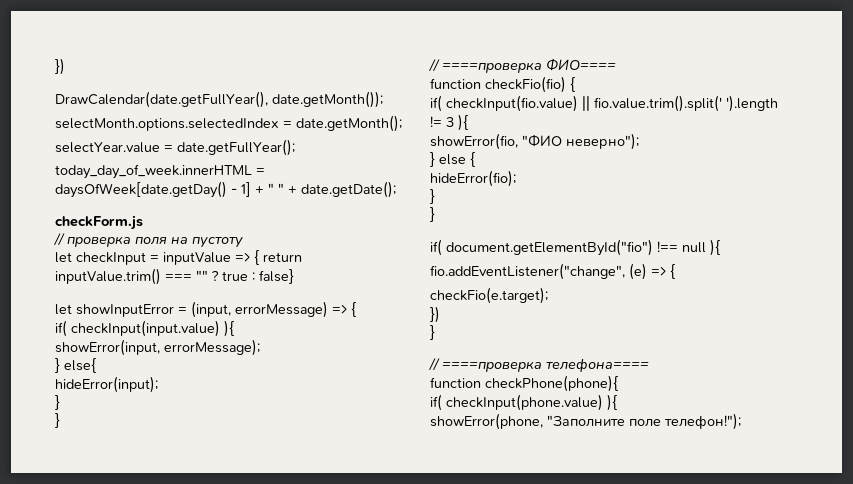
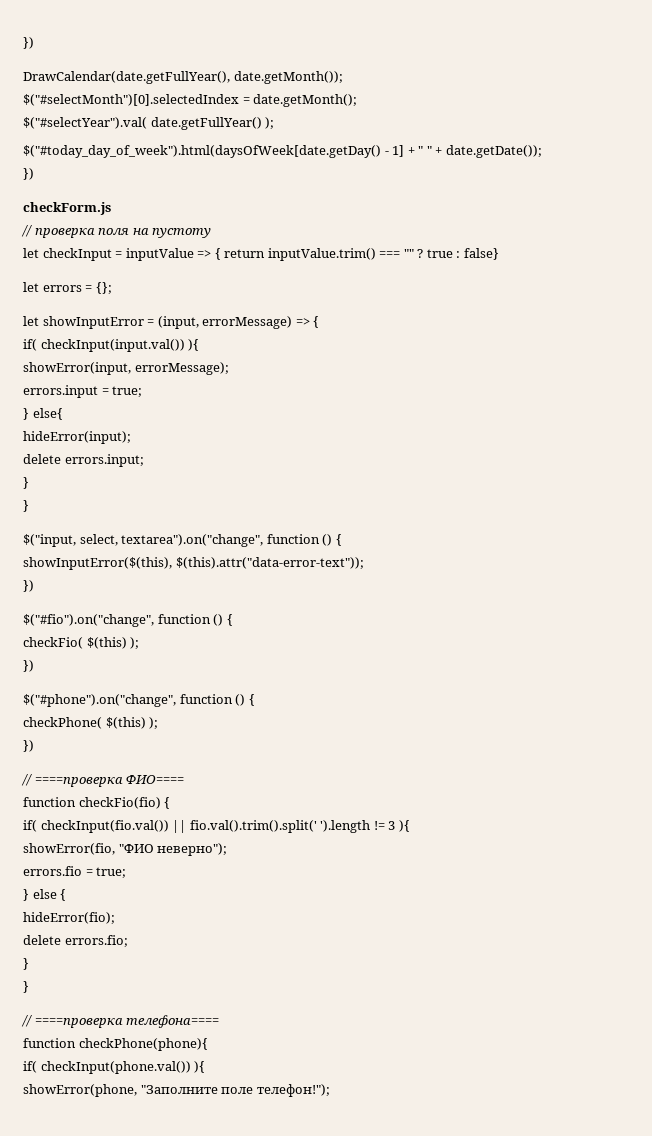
- selectMonth.options.selectedIndex = date.getMonth();
+ $("#selectMonth")[0].selectedIndex = date.getMonth();
- selectYear.value = date.getFullYear();
- today_day_of_week.innerHTML = daysOfWeek[date.getDay() - 1] + " " + date.getDate();
+ $("#selectYear").val( date.getFullYear() );
+ $("#today_day_of_week").html(daysOfWeek[date.getDay() - 1] + " " + date.getDate());
+ })
+ let errors = {};
- if( checkInput(input.value) ){
+ if( checkInput(input.val()) ){
+ errors.input = true;
  hideError(input);
+ delete errors.input;
  }
  }
+ $("input, select, textarea").on("change", function () {
+ showInputError($(this), $(this).attr("data-error-text"));
+ })
+ $("#fio").on("change", function () {
+ checkFio( $(this) );
+ })
+ $("#phone").on("change", function () {
+ checkPhone( $(this) );
+ })
- if( checkInput(fio.value) || fio.value.trim().split(' ').length != 3 ){
+ if( checkInput(fio.val()) || fio.val().trim().split(' ').length != 3 ){
+ errors.fio = true;
  hideError(fio);
+ delete errors.fio;
  }
- }
- if( document.getElementById("fio") !== null ){
- fio.addEventListener("change", (e) => {
- checkFio(e.target);
- })
- if( checkInput(phone.value) ){
+ if( checkInput(phone.val()) ){

